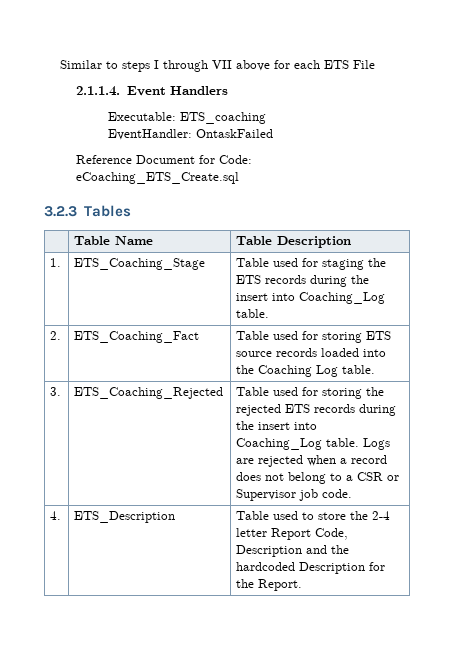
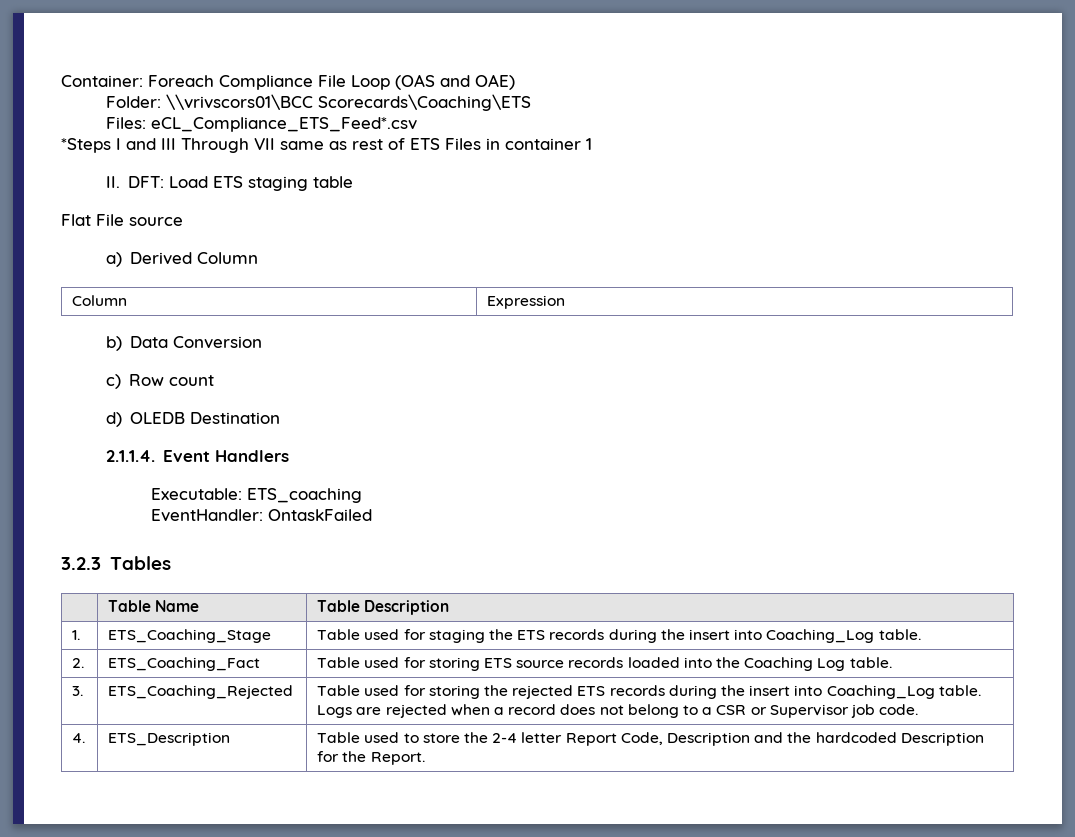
- Similar to steps I through VII above for each ETS File
+ Container: Foreach Compliance File Loop (OAS and OAE)
+ Folder: \\vrivscors01\BCC Scorecards\Coaching\ETS
+ Files: eCL_Compliance_ETS_Feed*.csv
+ *Steps I and III Through VII same as rest of ETS Files in container 1
+ II. DFT: Load ETS staging table
+ Flat File source
+ a) Derived Column
+ Column | Expression
+ b) Data Conversion
+ c) Row count
+ d) OLEDB Destination
- Reference Document for Code: eCoaching_ETS_Create.sql

